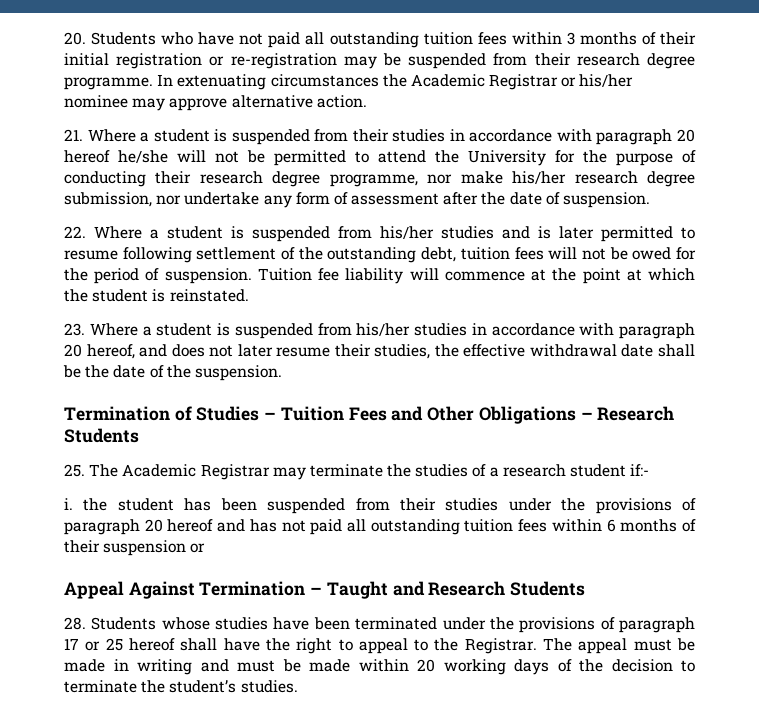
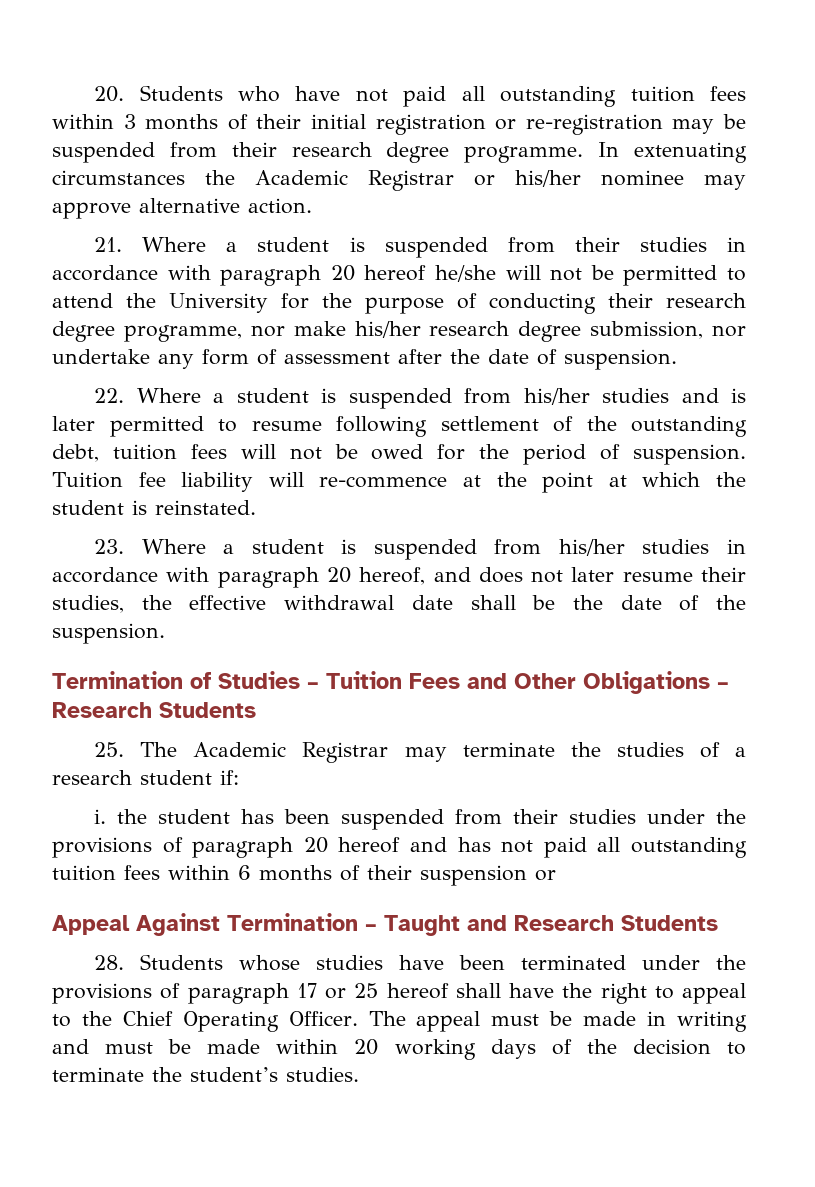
- Tuition fee liability will commence at the point at which the student is reinstated.
+ Tuition fee liability will re-commence at the point at which the student is reinstated.
- 25. The Academic Registrar may terminate the studies of a research student if:-
+ 25. The Academic Registrar may terminate the studies of a research student if:
- 28. Students whose studies have been terminated under the provisions of paragraph 17 or 25 hereof shall have the right to appeal to the Registrar.
+ 28. Students whose studies have been terminated under the provisions of paragraph 17 or 25 hereof shall have the right to appeal to the Chief Operating Officer.

